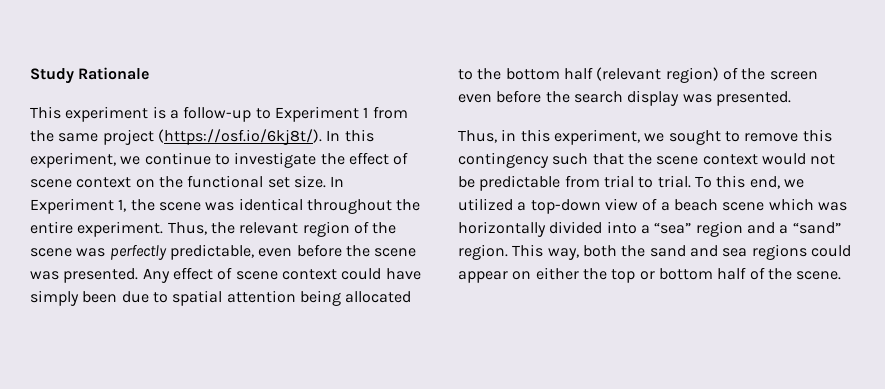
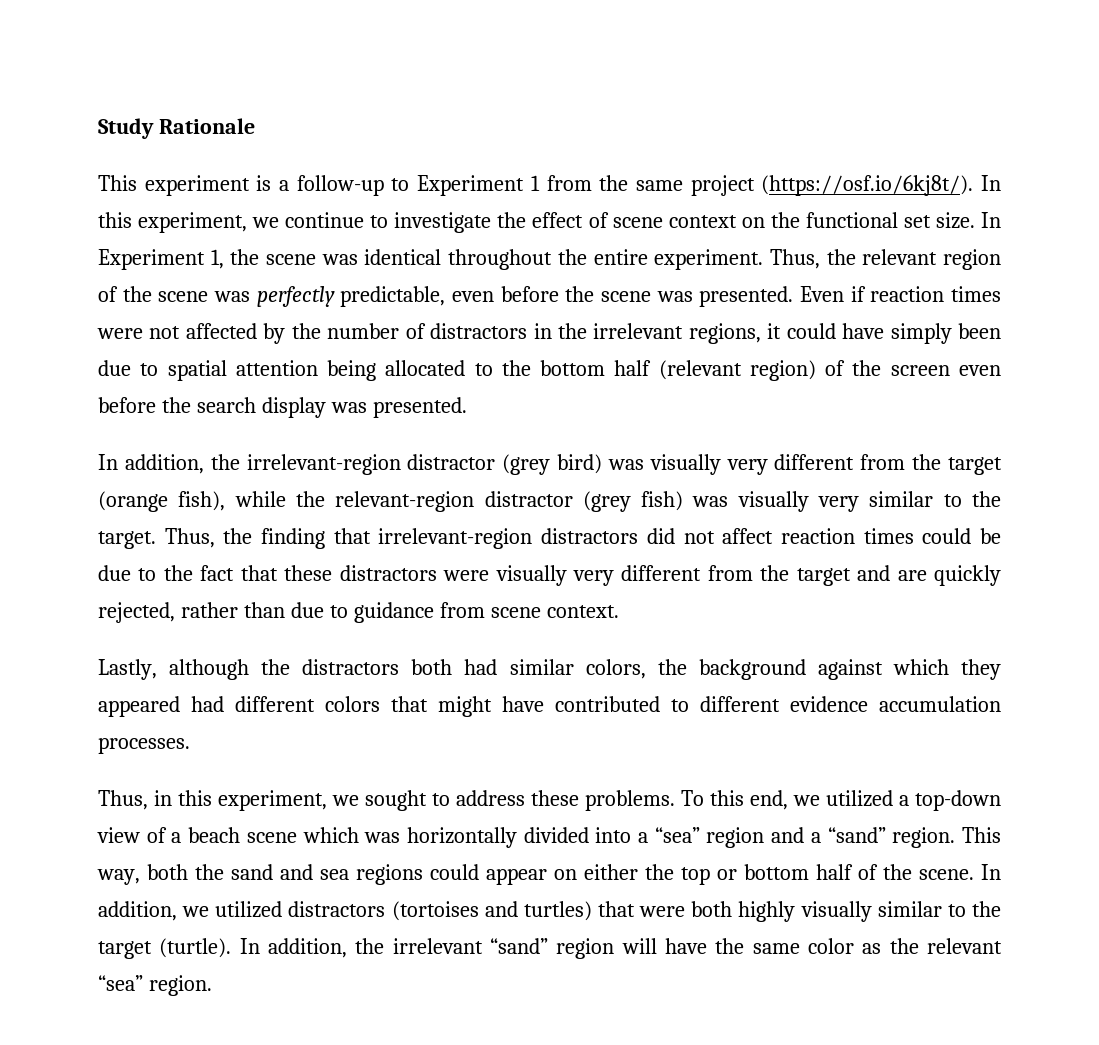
- Any effect of scene context could have simply been due to spatial attention being allocated to the bottom half (relevant region) of the screen even before the search display was presented.
+ Even if reaction times were not affected by the number of distractors in the irrelevant regions, it could have simply been due to spatial attention being allocated to the bottom half (relevant region) of the screen even before the search display was presented.
+ In addition, the irrelevant-region distractor (grey bird) was visually very different from the target (orange fish), while the relevant-region distractor (grey fish) was visually very similar to the target. Thus, the finding that irrelevant-region distractors did not affect reaction times could be due to the fact that these distractors were visually very different from the target and are quickly rejected, rather than due to guidance from scene context.
+ Lastly, although the distractors both had similar colors, the background against which they appeared had different colors that might have contributed to different evidence accumulation processes.
- Thus, in this experiment, we sought to remove this contingency such that the scene context would not be predictable from trial to trial.
+ Thus, in this experiment, we sought to address these problems.
+ In addition, we utilized distractors (tortoises and turtles) that were both highly visually similar to the target (turtle). In addition, the irrelevant “sand” region will have the same color as the relevant “sea” region.

